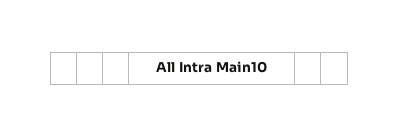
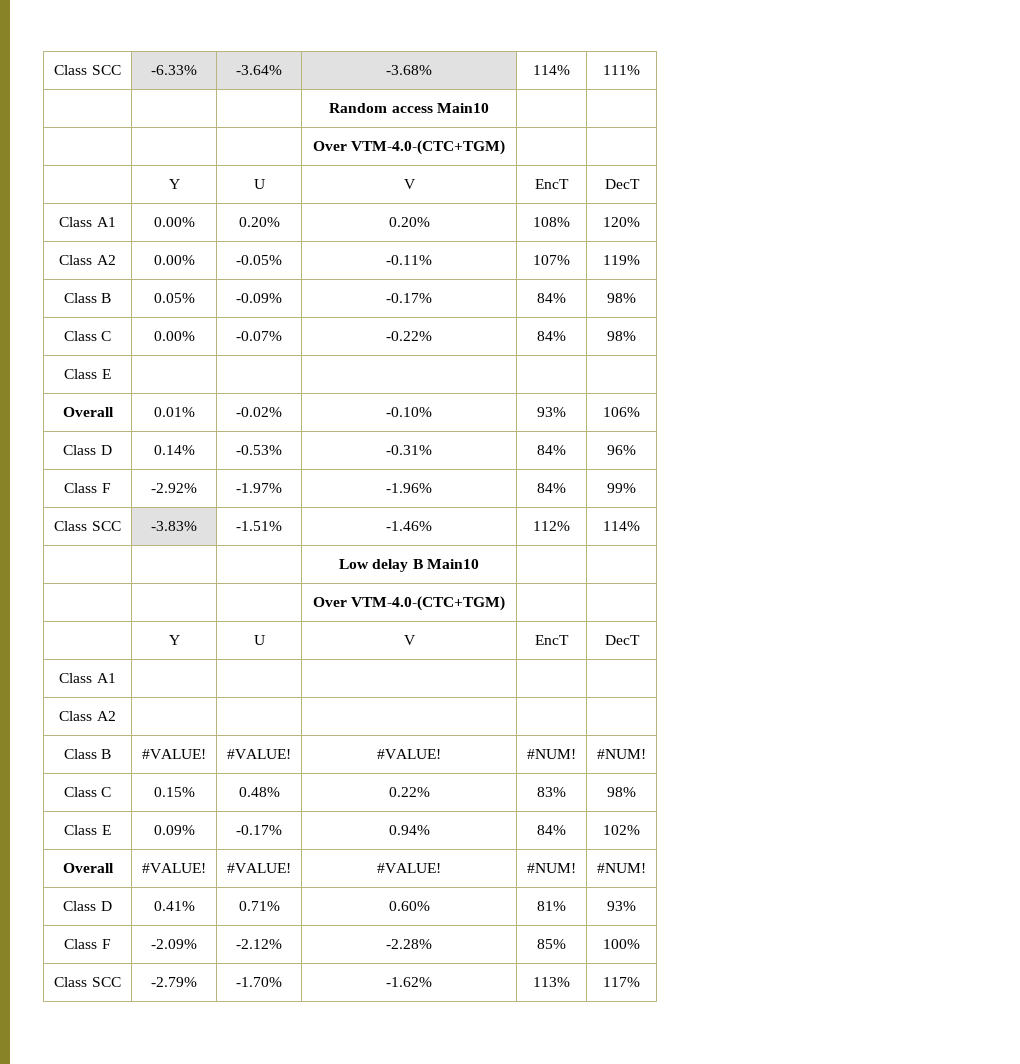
- | | | All Intra Main10 | |
+ Class SCC | -6.33% | -3.64% | -3.68% | 114% | 111%
+ | | | Random access Main10 | |
+ | | | Over VTM-4.0-(CTC+TGM) | |
+ | Y | U | V | EncT | DecT
+ Class A1 | 0.00% | 0.20% | 0.20% | 108% | 120%
+ Class A2 | 0.00% | -0.05% | -0.11% | 107% | 119%
+ Class B | 0.05% | -0.09% | -0.17% | 84% | 98%
+ Class C | 0.00% | -0.07% | -0.22% | 84% | 98%
+ Class E | | | | |
+ Overall | 0.01% | -0.02% | -0.10% | 93% | 106%
+ Class D | 0.14% | -0.53% | -0.31% | 84% | 96%
+ Class F | -2.92% | -1.97% | -1.96% | 84% | 99%
+ Class SCC | -3.83% | -1.51% | -1.46% | 112% | 114%
+ | | | Low delay B Main10 | |
+ | | | Over VTM-4.0-(CTC+TGM) | |
+ | Y | U | V | EncT | DecT
+ Class A1 | | | | |
+ Class A2 | | | | |
+ Class B | #VALUE! | #VALUE! | #VALUE! | #NUM! | #NUM!
+ Class C | 0.15% | 0.48% | 0.22% | 83% | 98%
+ Class E | 0.09% | -0.17% | 0.94% | 84% | 102%
+ Overall | #VALUE! | #VALUE! | #VALUE! | #NUM! | #NUM!
+ Class D | 0.41% | 0.71% | 0.60% | 81% | 93%
+ Class F | -2.09% | -2.12% | -2.28% | 85% | 100%
+ Class SCC | -2.79% | -1.70% | -1.62% | 113% | 117%

